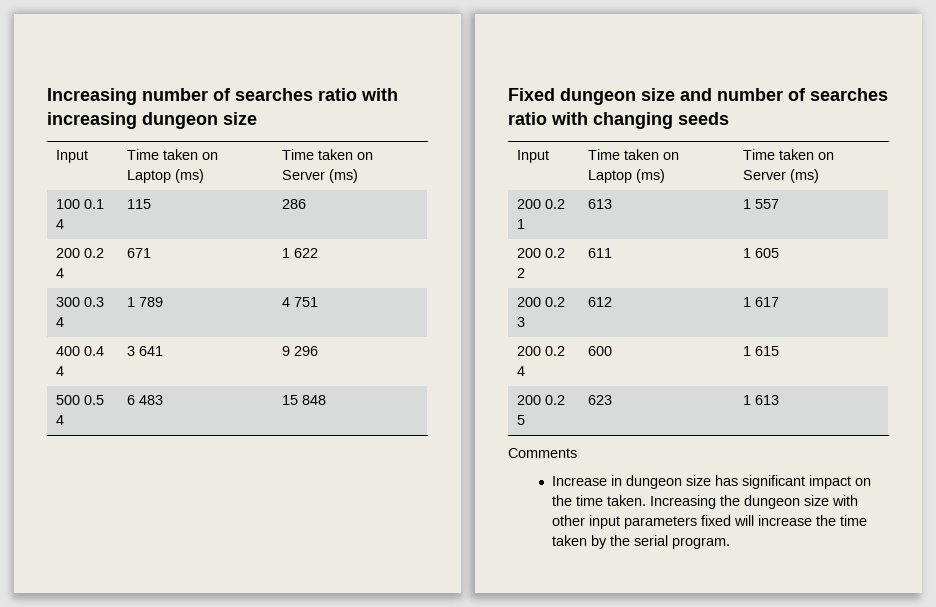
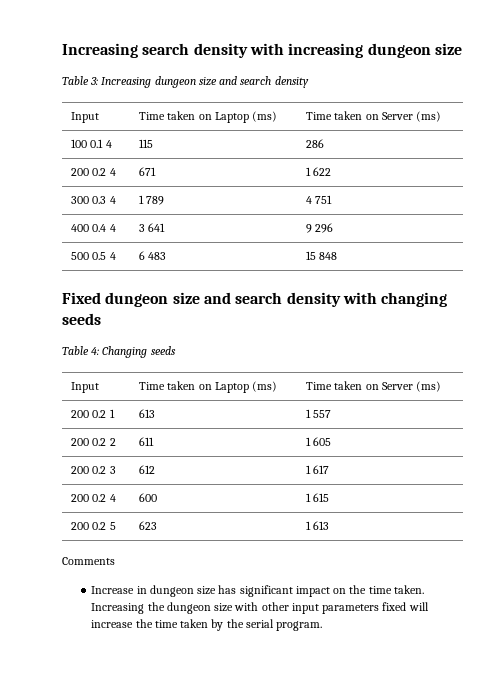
- Increasing number of searches ratio with increasing dungeon size
+ Increasing search density with increasing dungeon size
+ Table 3: Increasing dungeon size and search density
- Fixed dungeon size and number of searches ratio with changing seeds
+ Fixed dungeon size and search density with changing seeds
+ Table 4: Changing seeds

